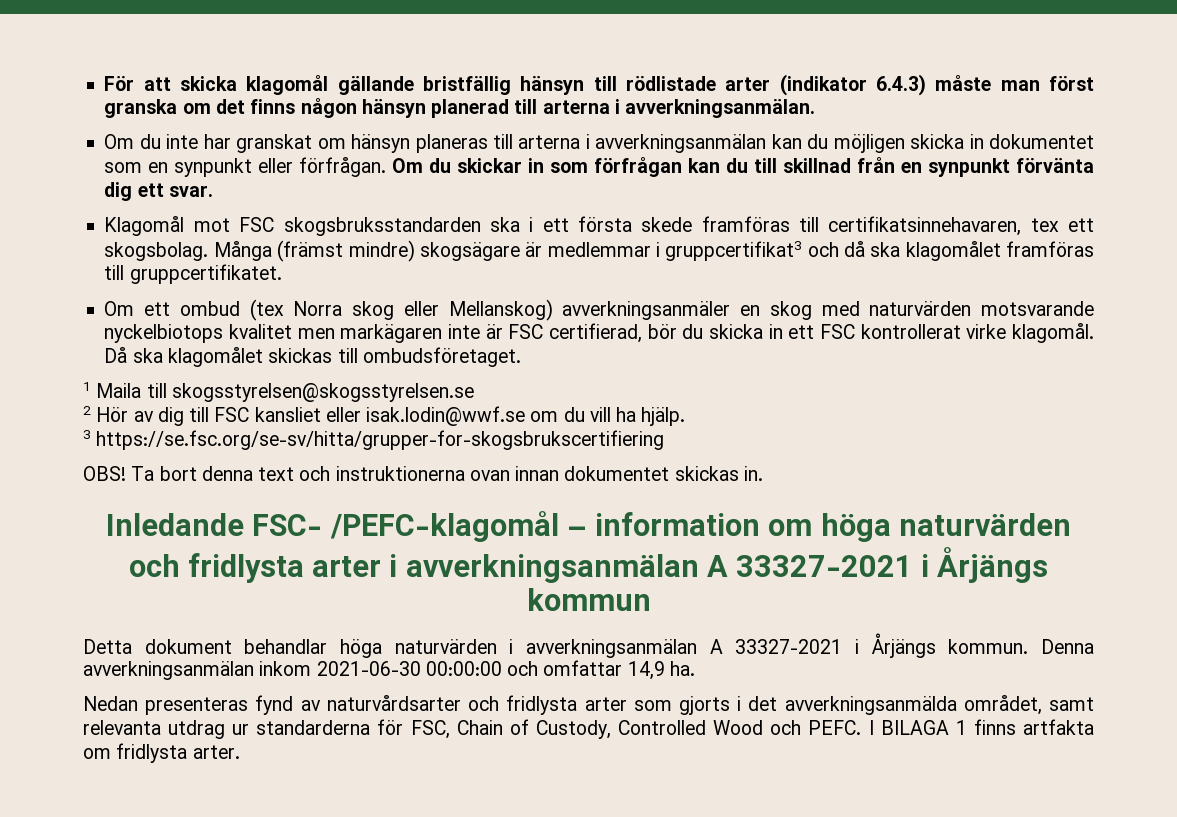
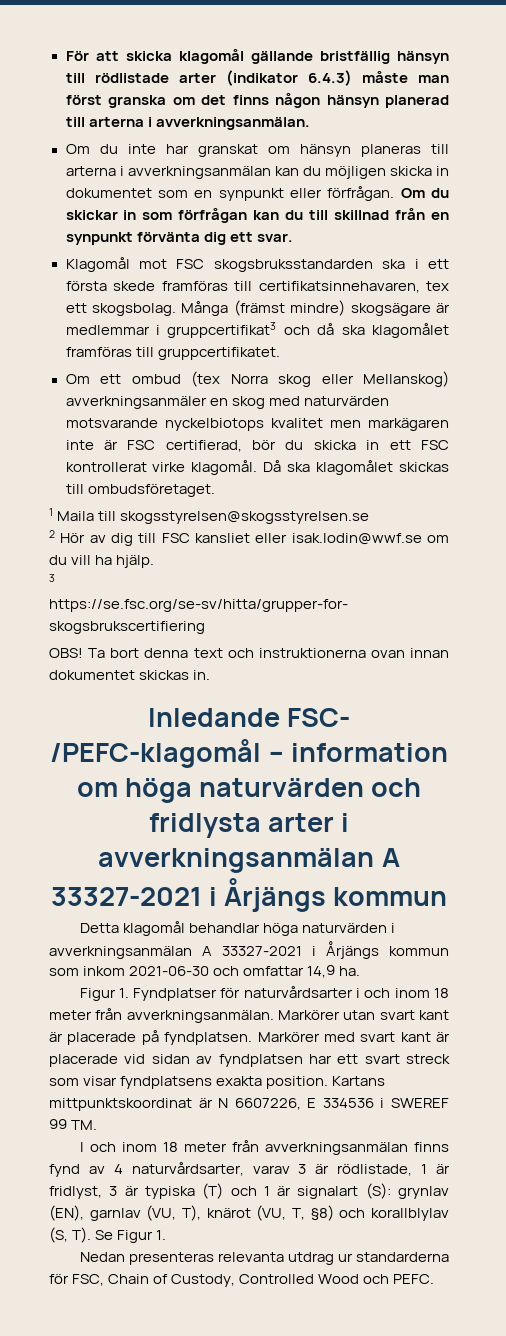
- Detta dokument behandlar höga naturvärden i avverkningsanmälan A 33327-2021 i Årjängs kommun. Denna avverkningsanmälan inkom 2021-06-30 00:00:00 och omfattar 14,9 ha.
+ Detta klagomål behandlar höga naturvärden i avverkningsanmälan A 33327-2021 i Årjängs kommun som inkom 2021-06-30 och omfattar 14,9 ha.
- Nedan presenteras fynd av naturvårdsarter och fridlysta arter som gjorts i det avverkningsanmälda området, samt relevanta utdrag ur standarderna för FSC, Chain of Custody, Controlled Wood och PEFC. I BILAGA 1 finns artfakta om fridlysta arter.
+ Figur 1. Fyndplatser för naturvårdsarter i och inom 18 meter från avverkningsanmälan. Markörer utan svart kant är placerade på fyndplatsen. Markörer med svart kant är placerade vid sidan av fyndplatsen har ett svart streck som visar fyndplatsens exakta position. Kartans mittpunktskoordinat är N 6607226, E 334536 i SWEREF 99 TM.
+ I och inom 18 meter från avverkningsanmälan finns fynd av 4 naturvårdsarter, varav 3 är rödlistade, 1 är fridlyst, 3 är typiska (T) och 1 är signalart (S): grynlav (EN), garnlav (VU, T), knärot (VU, T, §8) och korallblylav (S, T). Se Figur 1.
+ Nedan presenteras relevanta utdrag ur standarderna för FSC, Chain of Custody, Controlled Wood och PEFC.

